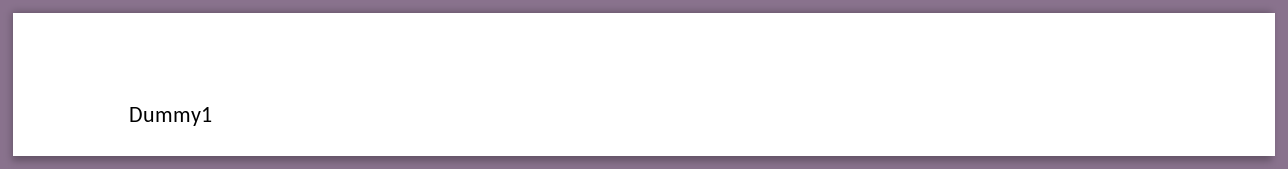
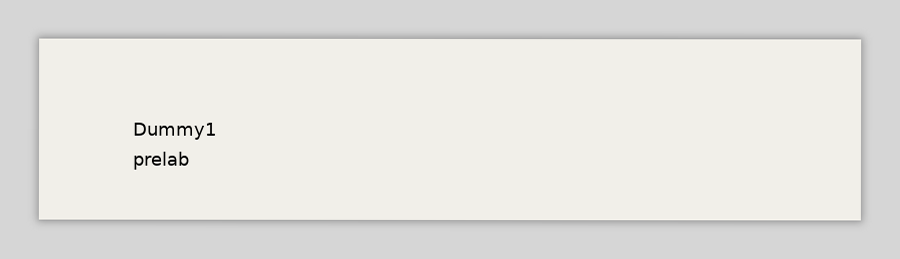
+ prelab

